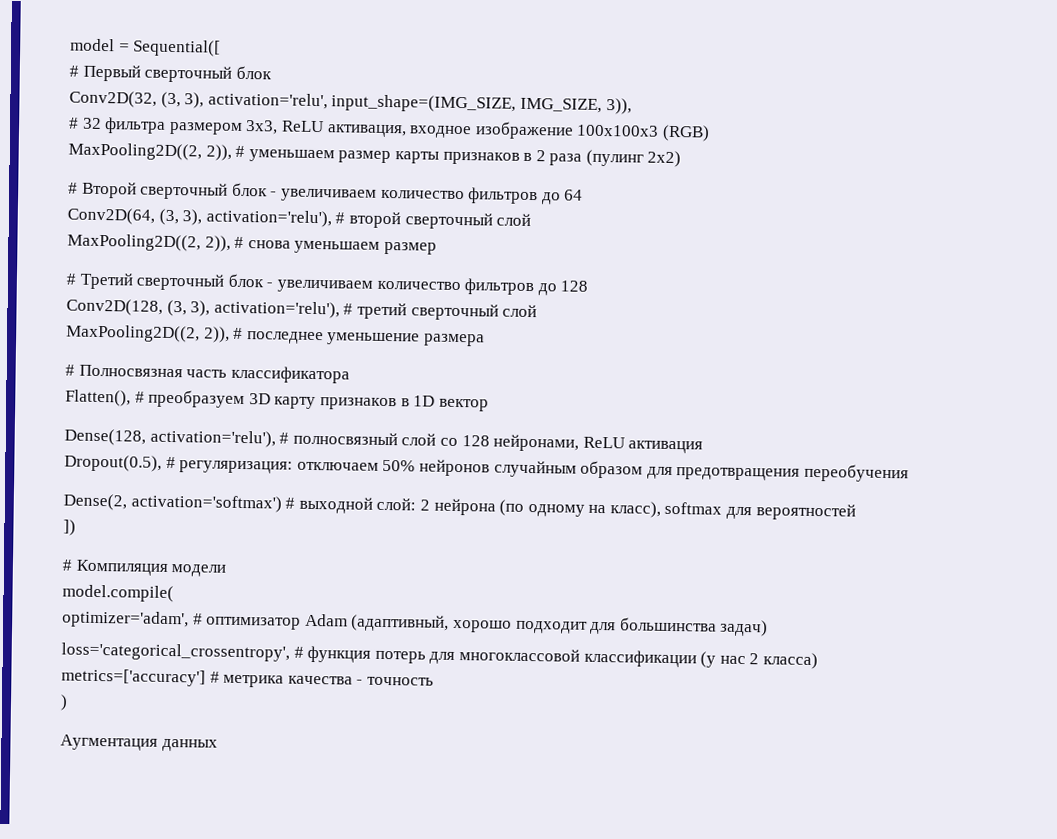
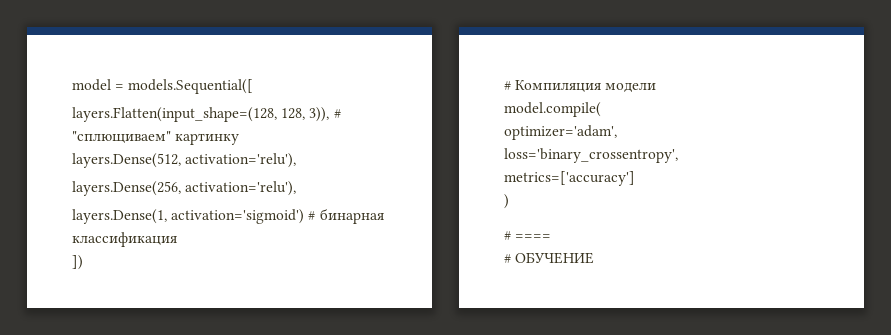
- model = Sequential([
- # Первый сверточный блок
- Conv2D(32, (3, 3), activation='relu', input_shape=(IMG_SIZE, IMG_SIZE, 3)),
- # 32 фильтра размером 3x3, ReLU активация, входное изображение 100x100x3 (RGB)
- MaxPooling2D((2, 2)), # уменьшаем размер карты признаков в 2 раза (пулинг 2x2)
- # Второй сверточный блок - увеличиваем количество фильтров до 64
- Conv2D(64, (3, 3), activation='relu'), # второй сверточный слой
- MaxPooling2D((2, 2)), # снова уменьшаем размер
- # Третий сверточный блок - увеличиваем количество фильтров до 128
- Conv2D(128, (3, 3), activation='relu'), # третий сверточный слой
- MaxPooling2D((2, 2)), # последнее уменьшение размера
- # Полносвязная часть классификатора
- Flatten(), # преобразуем 3D карту признаков в 1D вектор
- Dense(128, activation='relu'), # полносвязный слой со 128 нейронами, ReLU активация
- Dropout(0.5), # регуляризация: отключаем 50% нейронов случайным образом для предотвращения переобучения
- Dense(2, activation='softmax') # выходной слой: 2 нейрона (по одному на класс), softmax для вероятностей
+ model = models.Sequential([
+ layers.Flatten(input_shape=(128, 128, 3)), # "сплющиваем" картинку
+ layers.Dense(512, activation='relu'),
+ layers.Dense(256, activation='relu'),
+ layers.Dense(1, activation='sigmoid') # бинарная классификация
- optimizer='adam', # оптимизатор Adam (адаптивный, хорошо подходит для большинства задач)
- loss='categorical_crossentropy', # функция потерь для многоклассовой классификации (у нас 2 класса)
- metrics=['accuracy'] # метрика качества - точность
+ optimizer='adam',
+ loss='binary_crossentropy',
+ metrics=['accuracy']
  )
- Аугментация данных
+ # ====
+ # ОБУЧЕНИЕ

